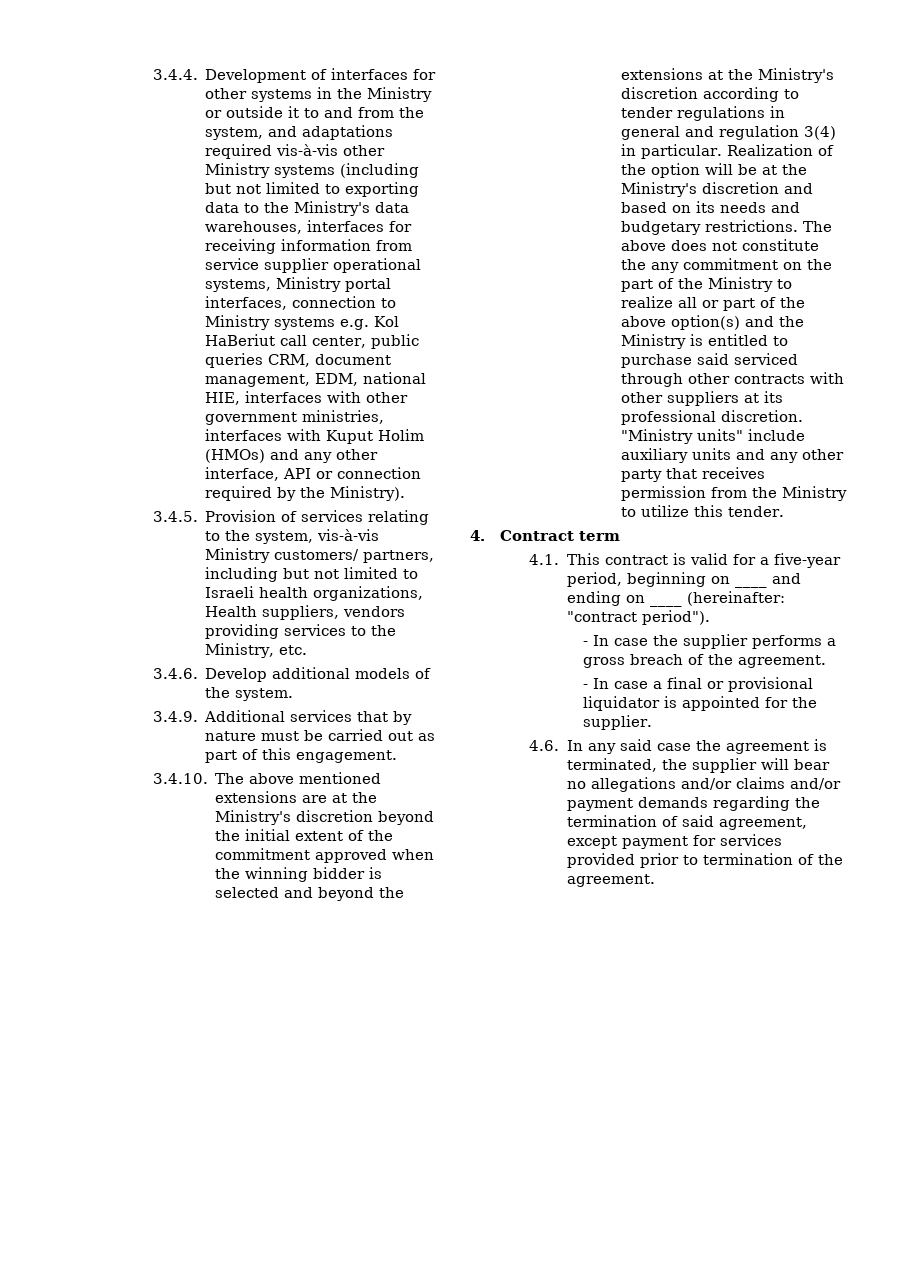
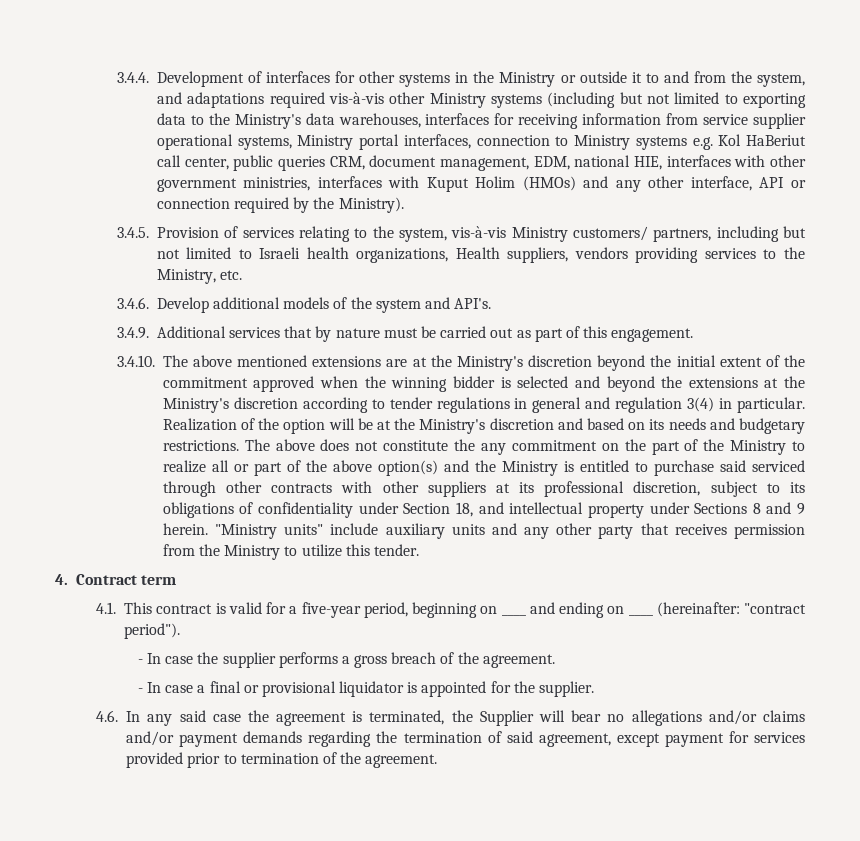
- 3.4.6. Develop additional models of the system.
+ 3.4.6. Develop additional models of the system and API's.
- The above does not constitute the any commitment on the part of the Ministry to realize all or part of the above option(s) and the Ministry is entitled to purchase said serviced through other contracts with other suppliers at its professional discretion.
+ The above does not constitute the any commitment on the part of the Ministry to realize all or part of the above option(s) and the Ministry is entitled to purchase said serviced through other contracts with other suppliers at its professional discretion, subject to its obligations of confidentiality under Section 18, and intellectual property under Sections 8 and 9 herein.
- 4.6. In any said case the agreement is terminated, the supplier will bear no allegations and/or claims and/or payment demands regarding the termination of said agreement, except payment for services provided prior to termination of the agreement.
+ 4.6. In any said case the agreement is terminated, the Supplier will bear no allegations and/or claims and/or payment demands regarding the termination of said agreement, except payment for services provided prior to termination of the agreement.

